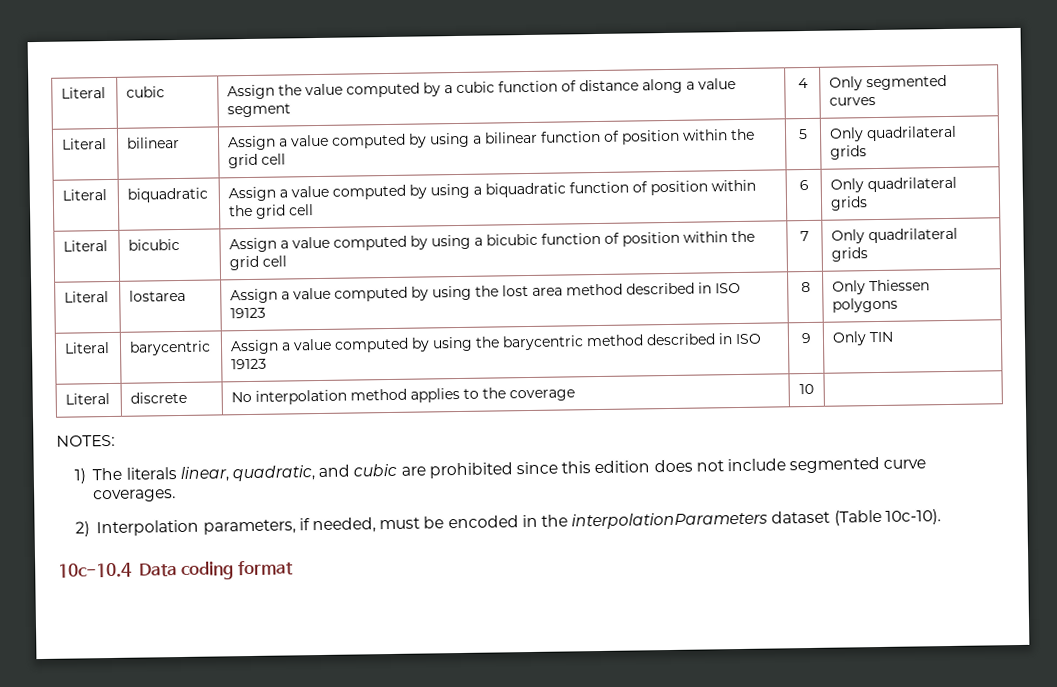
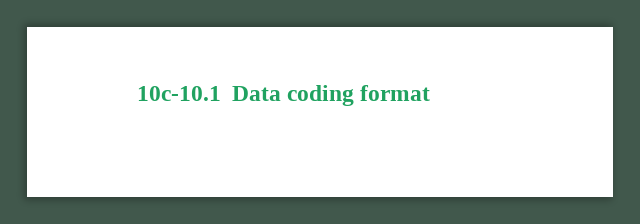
- Literal | cubic | Assign the value computed by a cubic function of distance along a value segment | 4 | Only segmented curves
- Literal | bilinear | Assign a value computed by using a bilinear function of position within the grid cell | 5 | Only quadrilateral grids
- Literal | biquadratic | Assign a value computed by using a biquadratic function of position within the grid cell | 6 | Only quadrilateral grids
- Literal | bicubic | Assign a value computed by using a bicubic function of position within the grid cell | 7 | Only quadrilateral grids
- Literal | lostarea | Assign a value computed by using the lost area method described in ISO 19123 | 8 | Only Thiessen polygons
- Literal | barycentric | Assign a value computed by using the barycentric method described in ISO 19123 | 9 | Only TIN
- Literal | discrete | No interpolation method applies to the coverage | 10 |
- NOTES:
- 1) The literals linear, quadratic, and cubic are prohibited since this edition does not include segmented curve coverages.
- 2) Interpolation parameters, if needed, must be encoded in the interpolationParameters dataset (Table 10c-10).
- 10c-10.4 Data coding format
+ 10c-10.1 Data coding format

